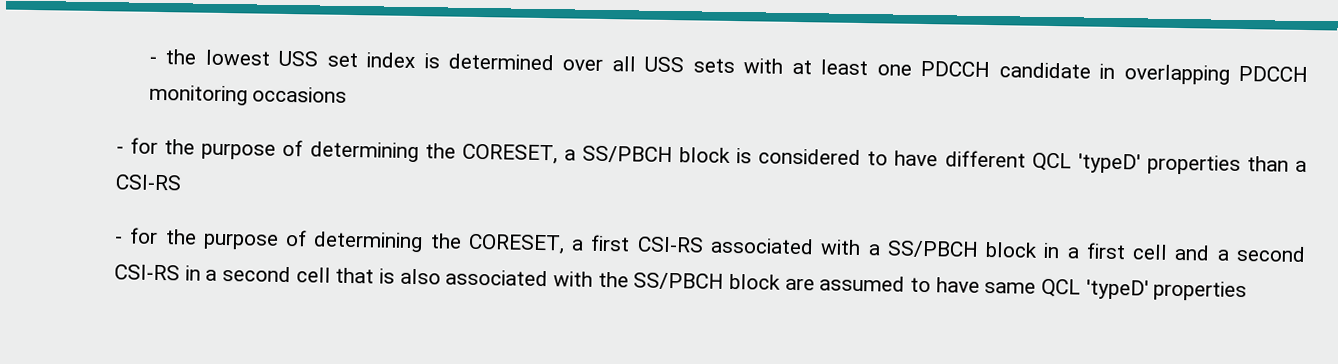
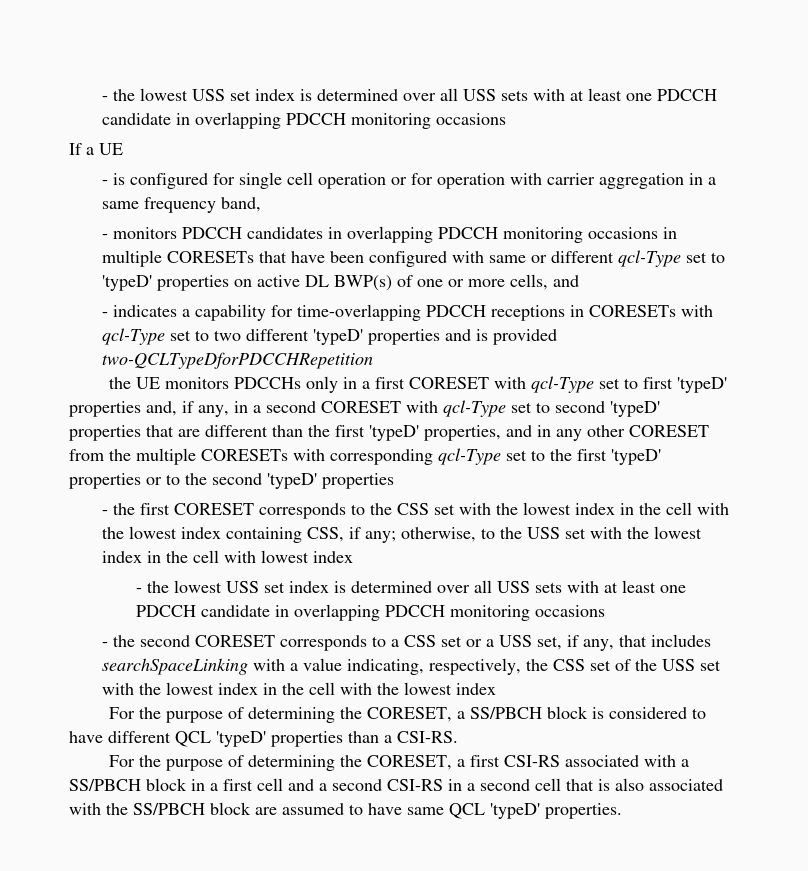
- - for the purpose of determining the CORESET, a SS/PBCH block is considered to have different QCL 'typeD' properties than a CSI-RS
- - for the purpose of determining the CORESET, a first CSI-RS associated with a SS/PBCH block in a first cell and a second CSI-RS in a second cell that is also associated with the SS/PBCH block are assumed to have same QCL 'typeD' properties
+ If a UE
+ - is configured for single cell operation or for operation with carrier aggregation in a same frequency band,
+ - monitors PDCCH candidates in overlapping PDCCH monitoring occasions in multiple CORESETs that have been configured with same or different qcl-Type set to 'typeD' properties on active DL BWP(s) of one or more cells, and
+ - indicates a capability for time-overlapping PDCCH receptions in CORESETs with qcl-Type set to two different 'typeD' properties and is provided two-QCLTypeDforPDCCHRepetition
+ the UE monitors PDCCHs only in a first CORESET with qcl-Type set to first 'typeD' properties and, if any, in a second CORESET with qcl-Type set to second 'typeD' properties that are different than the first 'typeD' properties, and in any other CORESET from the multiple CORESETs with corresponding qcl-Type set to the first 'typeD' properties or to the second 'typeD' properties
+ - the first CORESET corresponds to the CSS set with the lowest index in the cell with the lowest index containing CSS, if any; otherwise, to the USS set with the lowest index in the cell with lowest index
+ - the lowest USS set index is determined over all USS sets with at least one PDCCH candidate in overlapping PDCCH monitoring occasions
+ - the second CORESET corresponds to a CSS set or a USS set, if any, that includes searchSpaceLinking with a value indicating, respectively, the CSS set of the USS set with the lowest index in the cell with the lowest index
+ For the purpose of determining the CORESET, a SS/PBCH block is considered to have different QCL 'typeD' properties than a CSI-RS.
+ For the purpose of determining the CORESET, a first CSI-RS associated with a SS/PBCH block in a first cell and a second CSI-RS in a second cell that is also associated with the SS/PBCH block are assumed to have same QCL 'typeD' properties.

